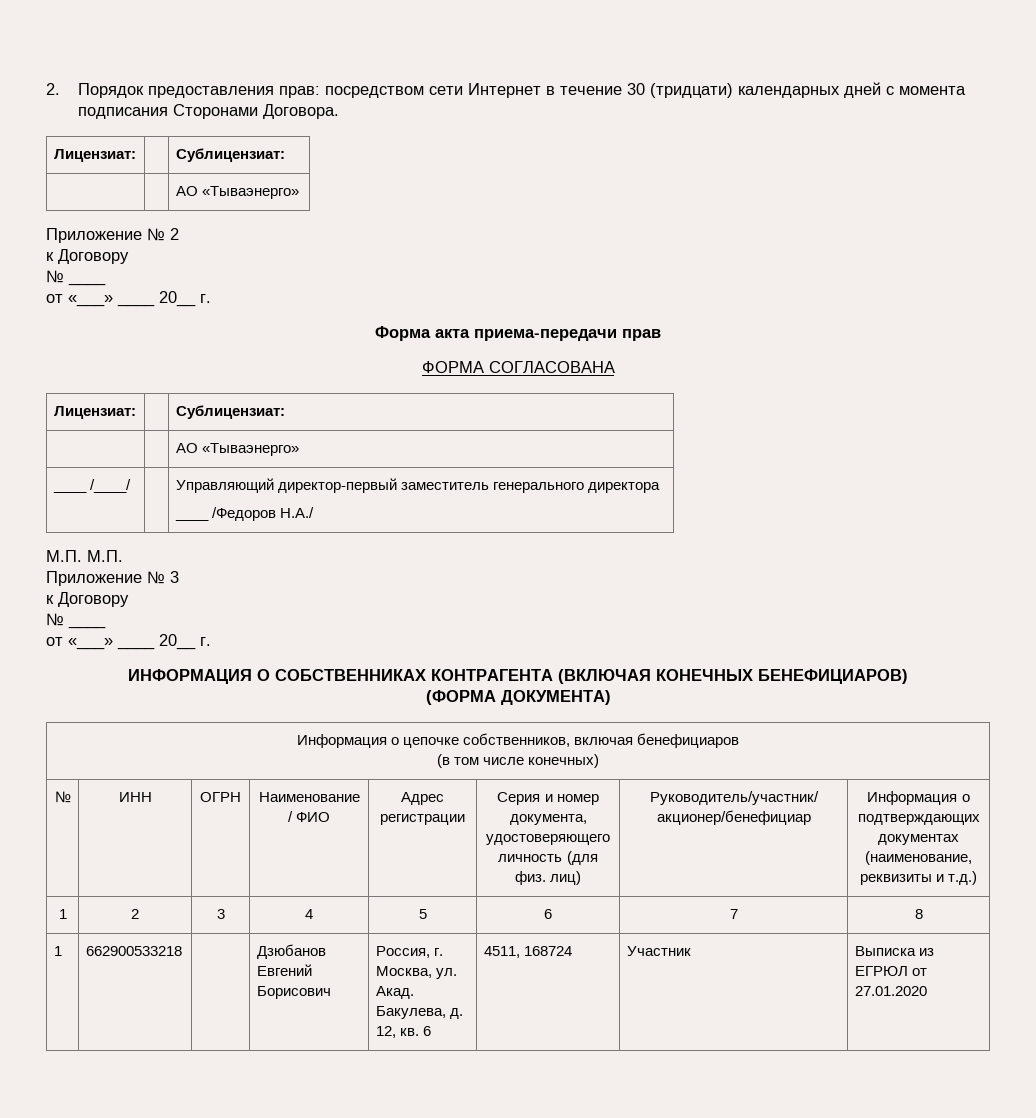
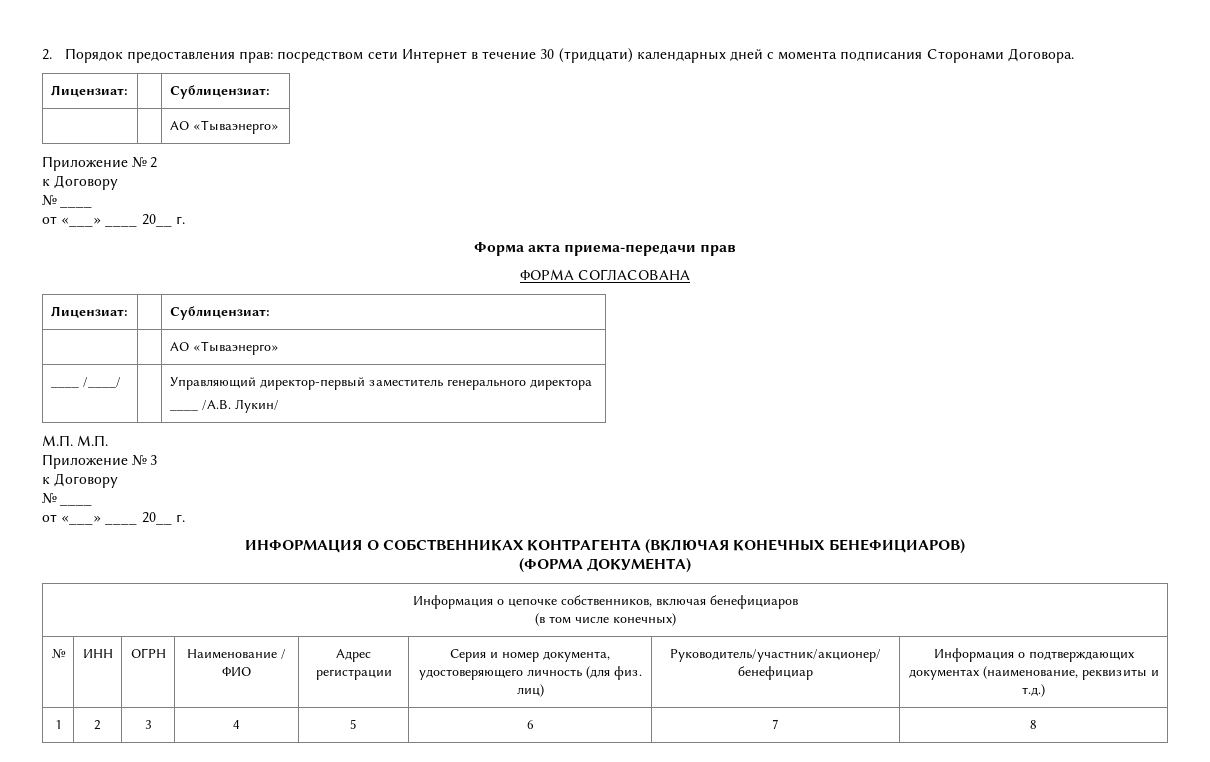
  ____ /____/ | | Управляющий директор-первый заместитель генерального директора
- ____ /Федоров Н.А./
+ ____ /А.В. Лукин/
- 1 | 662900533218 | | Дзюбанов Евгений Борисович | Россия, г. Москва, ул. Акад. Бакулева, д. 12, кв. 6 | 4511, 168724 | Участник | Выписка из ЕГРЮЛ от 27.01.2020

